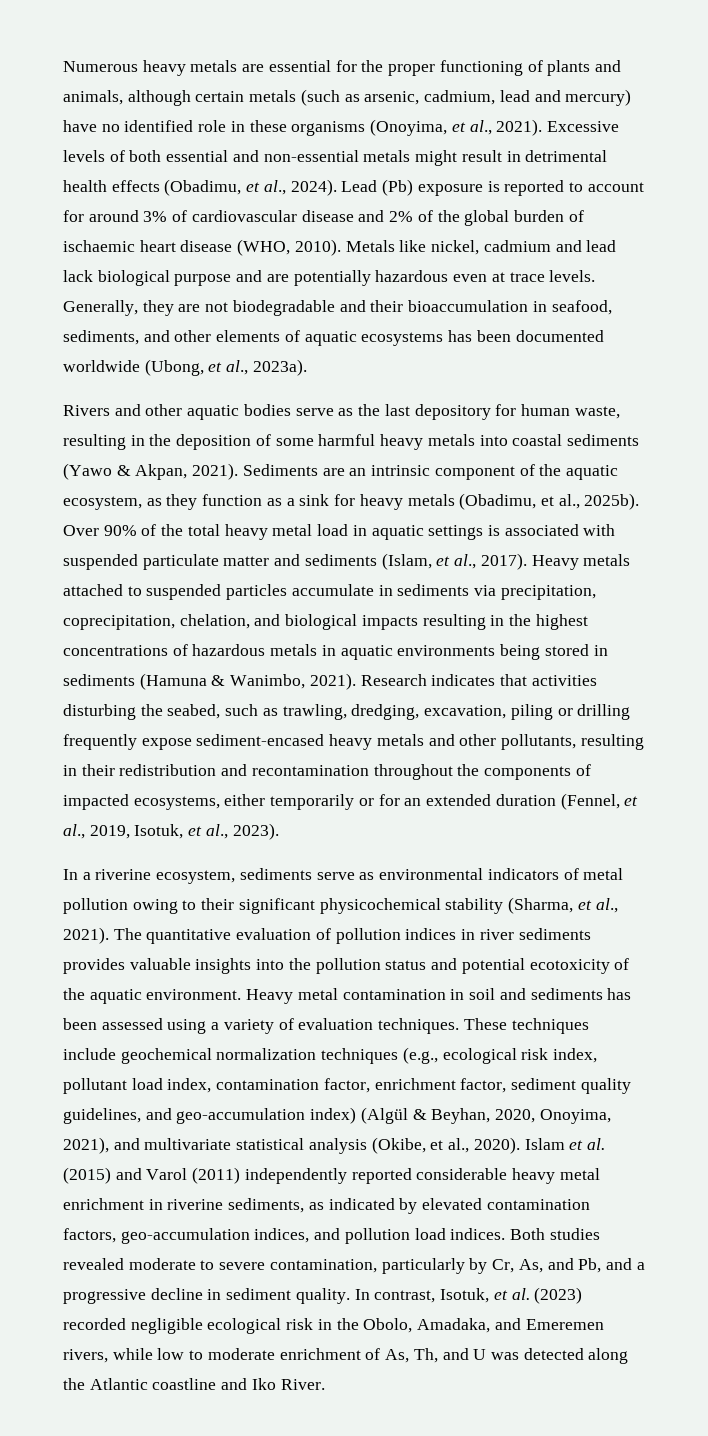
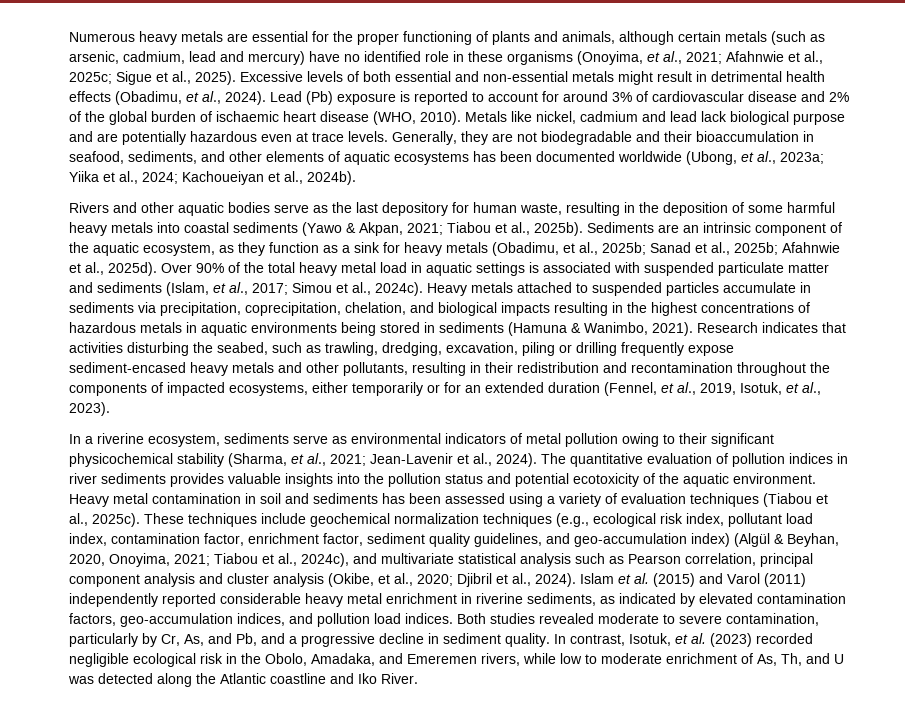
- Numerous heavy metals are essential for the proper functioning of plants and animals, although certain metals (such as arsenic, cadmium, lead and mercury) have no identified role in these organisms (Onoyima, et al., 2021).
+ Numerous heavy metals are essential for the proper functioning of plants and animals, although certain metals (such as arsenic, cadmium, lead and mercury) have no identified role in these organisms (Onoyima, et al., 2021; Afahnwie et al., 2025c; Sigue et al., 2025).
- Generally, they are not biodegradable and their bioaccumulation in seafood, sediments, and other elements of aquatic ecosystems has been documented worldwide (Ubong, et al., 2023a).
+ Generally, they are not biodegradable and their bioaccumulation in seafood, sediments, and other elements of aquatic ecosystems has been documented worldwide (Ubong, et al., 2023a; Yiika et al., 2024; Kachoueiyan et al., 2024b).
- Rivers and other aquatic bodies serve as the last depository for human waste, resulting in the deposition of some harmful heavy metals into coastal sediments (Yawo & Akpan, 2021).
+ Rivers and other aquatic bodies serve as the last depository for human waste, resulting in the deposition of some harmful heavy metals into coastal sediments (Yawo & Akpan, 2021; Tiabou et al., 2025b).
- Sediments are an intrinsic component of the aquatic ecosystem, as they function as a sink for heavy metals (Obadimu, et al., 2025b).
+ Sediments are an intrinsic component of the aquatic ecosystem, as they function as a sink for heavy metals (Obadimu, et al., 2025b; Sanad et al., 2025b; Afahnwie et al., 2025d).
- Over 90% of the total heavy metal load in aquatic settings is associated with suspended particulate matter and sediments (Islam, et al., 2017).
+ Over 90% of the total heavy metal load in aquatic settings is associated with suspended particulate matter and sediments (Islam, et al., 2017; Simou et al., 2024c).
- In a riverine ecosystem, sediments serve as environmental indicators of metal pollution owing to their significant physicochemical stability (Sharma, et al., 2021).
+ In a riverine ecosystem, sediments serve as environmental indicators of metal pollution owing to their significant physicochemical stability (Sharma, et al., 2021; Jean-Lavenir et al., 2024).
- Heavy metal contamination in soil and sediments has been assessed using a variety of evaluation techniques.
+ Heavy metal contamination in soil and sediments has been assessed using a variety of evaluation techniques (Tiabou et al., 2025c).
- These techniques include geochemical normalization techniques (e.g., ecological risk index, pollutant load index, contamination factor, enrichment factor, sediment quality guidelines, and geo-accumulation index) (Algül & Beyhan, 2020, Onoyima, 2021), and multivariate statistical analysis (Okibe, et al., 2020).
+ These techniques include geochemical normalization techniques (e.g., ecological risk index, pollutant load index, contamination factor, enrichment factor, sediment quality guidelines, and geo-accumulation index) (Algül & Beyhan, 2020, Onoyima, 2021; Tiabou et al., 2024c), and multivariate statistical analysis such as Pearson correlation, principal component analysis and cluster analysis (Okibe, et al., 2020; Djibril et al., 2024).

